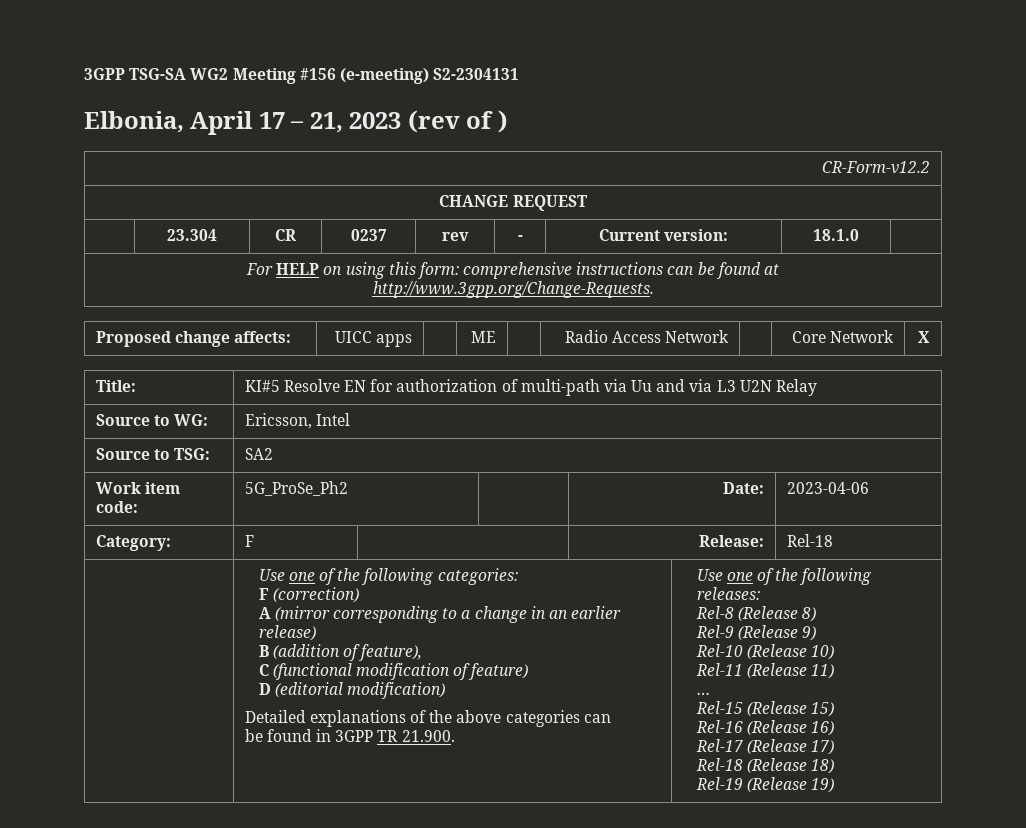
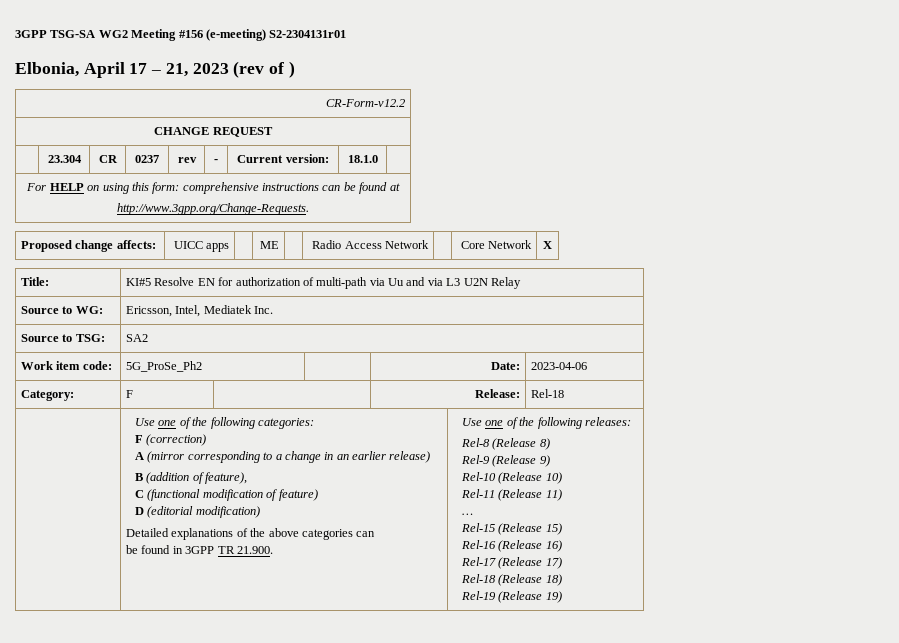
- 3GPP TSG-SA WG2 Meeting #156 (e-meeting) S2-2304131
+ 3GPP TSG-SA WG2 Meeting #156 (e-meeting) S2-2304131r01
- Source to WG: | Ericsson, Intel
+ Source to WG: | Ericsson, Intel, Mediatek Inc.

